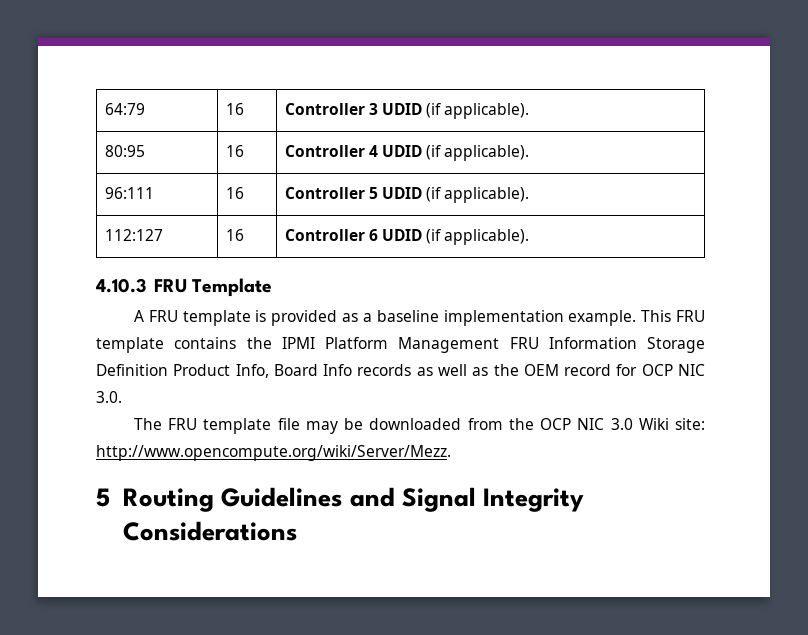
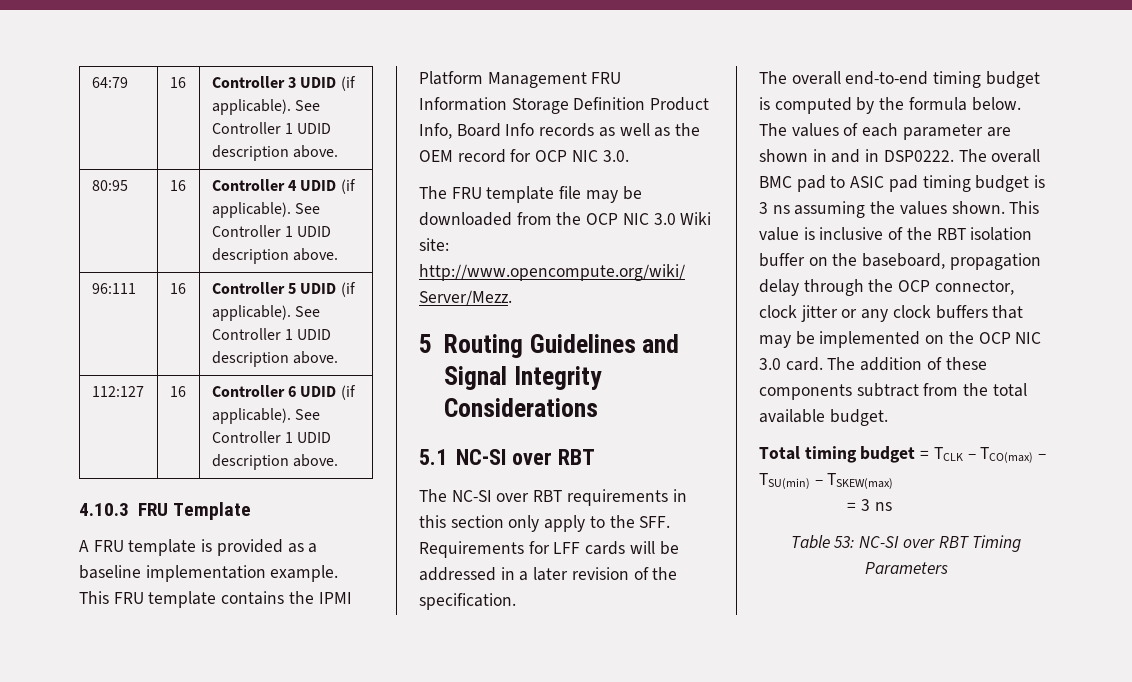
- 64:79 | 16 | Controller 3 UDID (if applicable).
+ 64:79 | 16 | Controller 3 UDID (if applicable). See Controller 1 UDID description above.
- 80:95 | 16 | Controller 4 UDID (if applicable).
+ 80:95 | 16 | Controller 4 UDID (if applicable). See Controller 1 UDID description above.
- 96:111 | 16 | Controller 5 UDID (if applicable).
+ 96:111 | 16 | Controller 5 UDID (if applicable). See Controller 1 UDID description above.
- 112:127 | 16 | Controller 6 UDID (if applicable).
+ 112:127 | 16 | Controller 6 UDID (if applicable). See Controller 1 UDID description above.
+ 5.1 NC-SI over RBT
+ The NC-SI over RBT requirements in this section only apply to the SFF. Requirements for LFF cards will be addressed in a later revision of the specification.
+ The overall end-to-end timing budget is computed by the formula below. The values of each parameter are shown in and in DSP0222. The overall BMC pad to ASIC pad timing budget is 3 ns assuming the values shown. This value is inclusive of the RBT isolation buffer on the baseboard, propagation delay through the OCP connector, clock jitter or any clock buffers that may be implemented on the OCP NIC 3.0 card. The addition of these components subtract from the total available budget.
+ Total timing budget = TCLK – TCO(max) – TSU(min) – TSKEW(max)
+ = 3 ns
+ Table 53: NC-SI over RBT Timing Parameters

